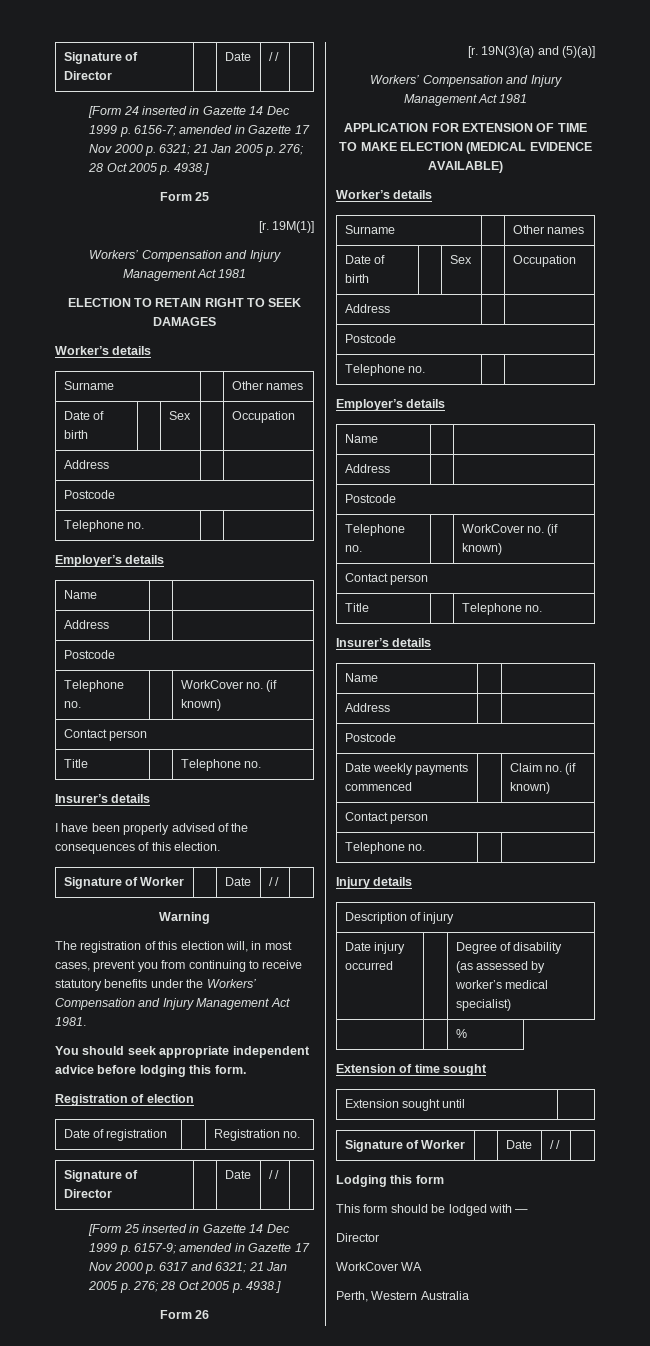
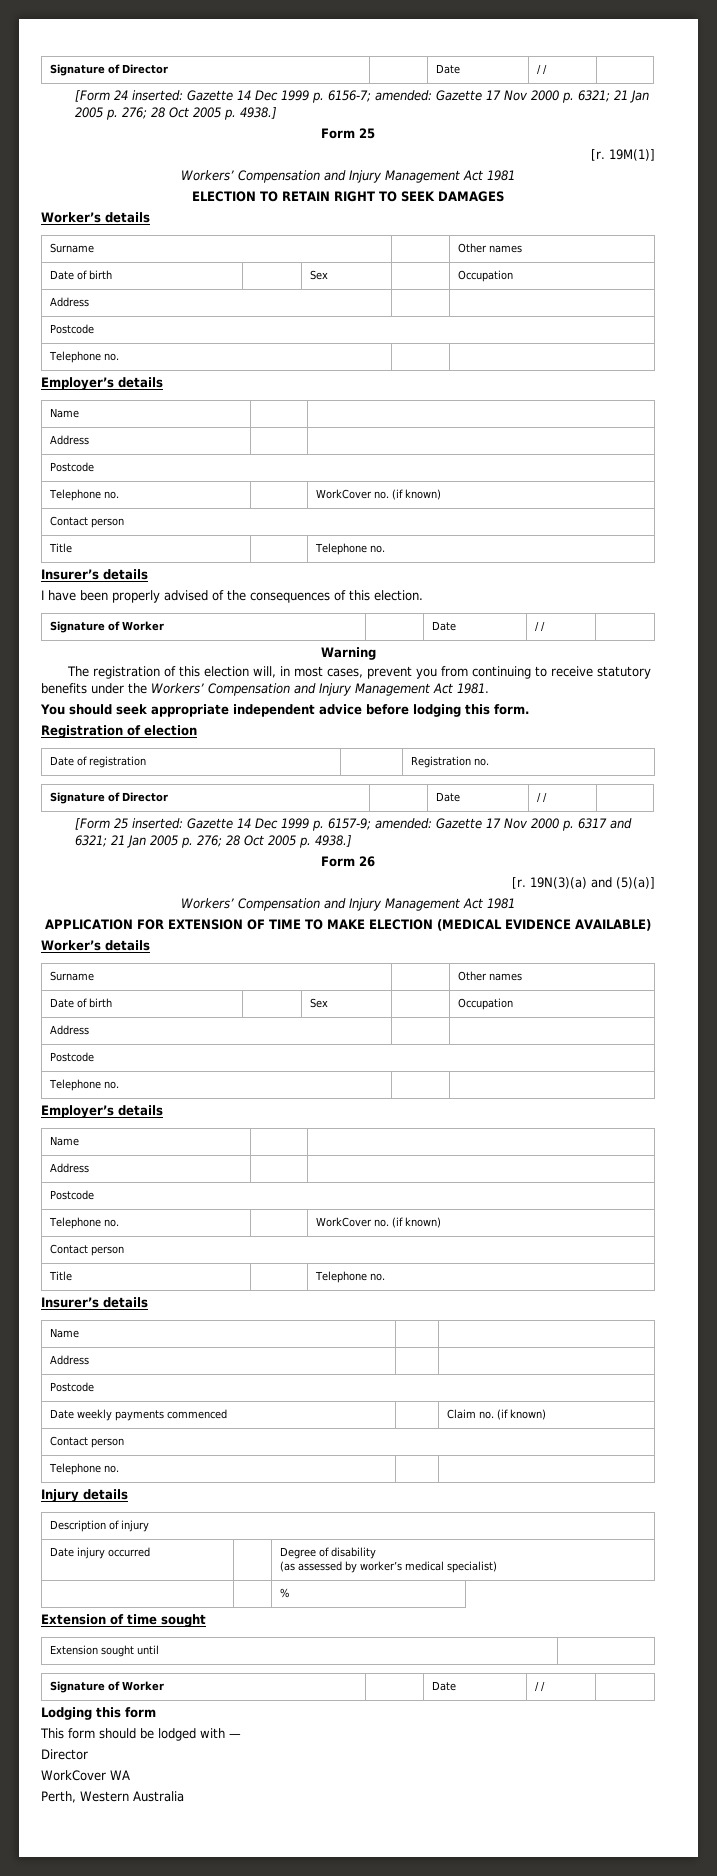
- [Form 24 inserted in Gazette 14 Dec 1999 p. 6156-7; amended in Gazette 17 Nov 2000 p. 6321; 21 Jan 2005 p. 276; 28 Oct 2005 p. 4938.]
+ [Form 24 inserted: Gazette 14 Dec 1999 p. 6156-7; amended: Gazette 17 Nov 2000 p. 6321; 21 Jan 2005 p. 276; 28 Oct 2005 p. 4938.]
- [Form 25 inserted in Gazette 14 Dec 1999 p. 6157-9; amended in Gazette 17 Nov 2000 p. 6317 and 6321; 21 Jan 2005 p. 276; 28 Oct 2005 p. 4938.]
+ [Form 25 inserted: Gazette 14 Dec 1999 p. 6157-9; amended: Gazette 17 Nov 2000 p. 6317 and 6321; 21 Jan 2005 p. 276; 28 Oct 2005 p. 4938.]

